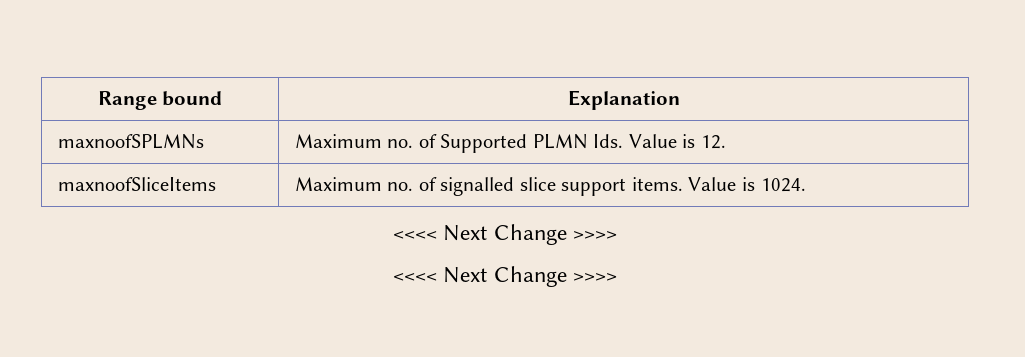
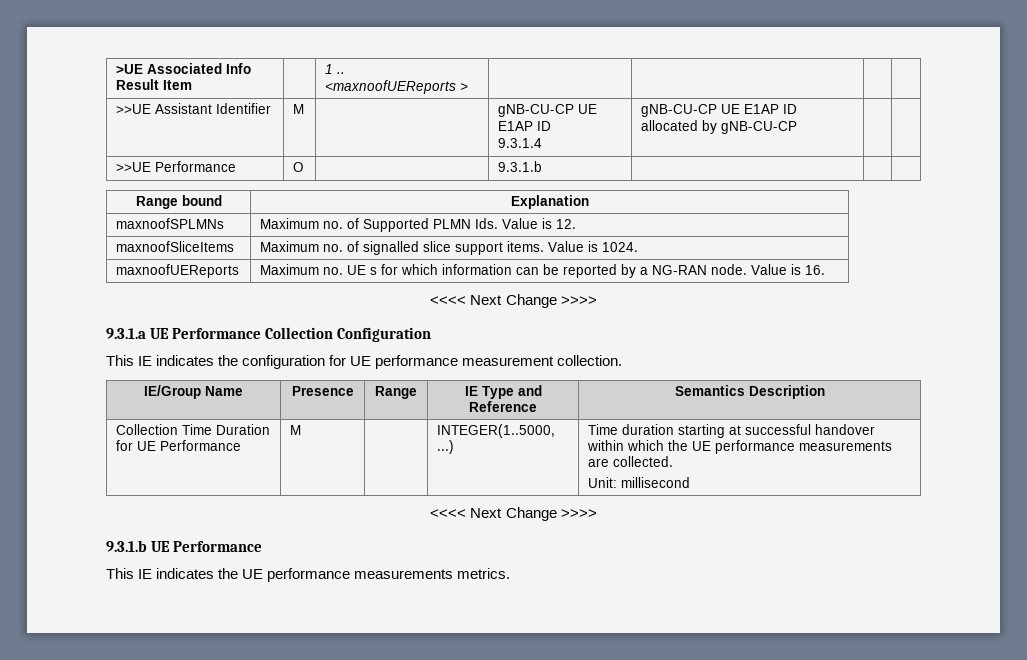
+ >UE Associated Info Result Item | | 1 .. <maxnoofUEReports > | | | |
+ >>UE Assistant Identifier | M | | gNB-CU-CP UE E1AP ID
+ 9.3.1.4 | gNB-CU-CP UE E1AP ID allocated by gNB-CU-CP | |
+ >>UE Performance | O | | 9.3.1.b | | |
  maxnoofSliceItems | Maximum no. of signalled slice support items. Value is 1024.
+ maxnoofUEReports | Maximum no. UE s for which information can be reported by a NG-RAN node. Value is 16.
  <<<< Next Change >>>>
+ 9.3.1.a UE Performance Collection Configuration
+ This IE indicates the configuration for UE performance measurement collection.
+ IE/Group Name | Presence | Range | IE Type and Reference | Semantics Description
+ Collection Time Duration for UE Performance | M | | INTEGER(1..5000, ...) | Time duration starting at successful handover within which the UE performance measurements are collected.
+ Unit: millisecond
  <<<< Next Change >>>>
+ 9.3.1.b UE Performance
+ This IE indicates the UE performance measurements metrics.

